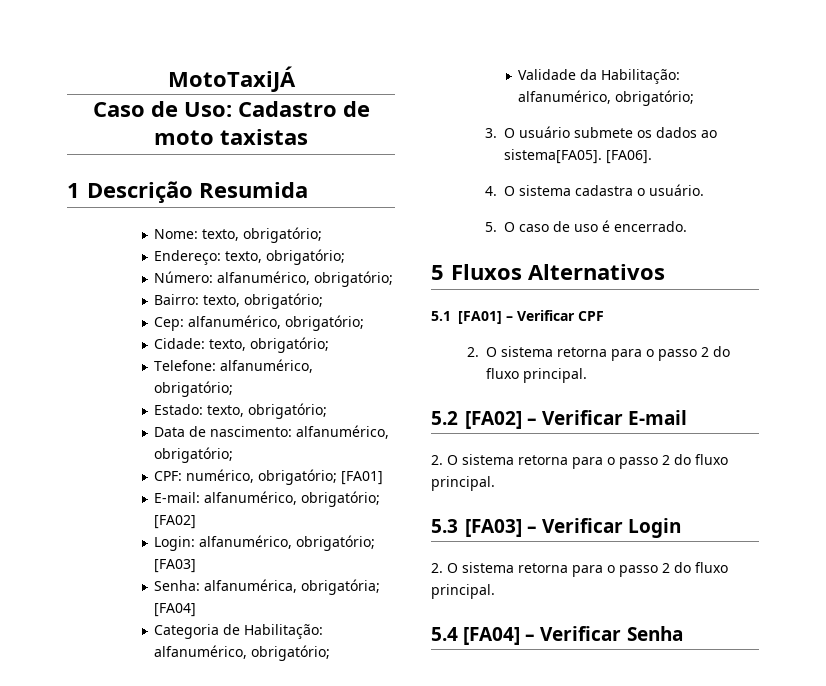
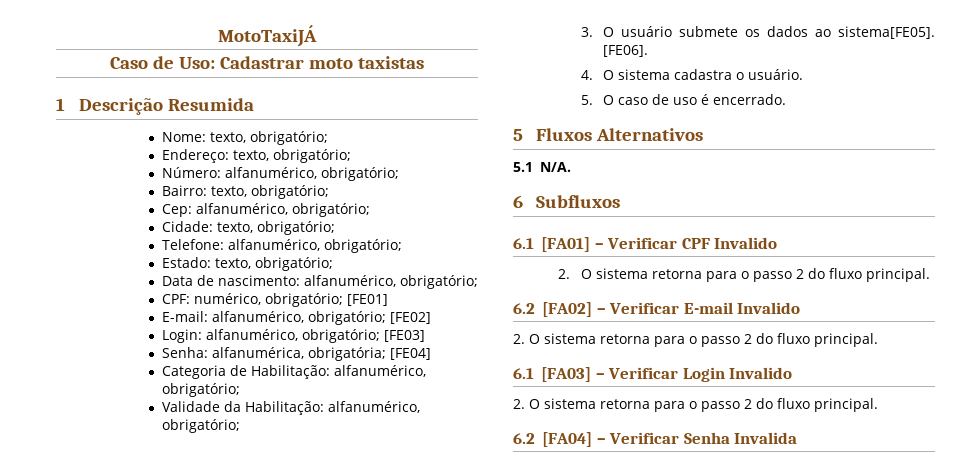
- Caso de Uso: Cadastro de moto taxistas
+ Caso de Uso: Cadastrar moto taxistas
- CPF: numérico, obrigatório; [FA01]
+ CPF: numérico, obrigatório; [FE01]
- E-mail: alfanumérico, obrigatório; [FA02]
+ E-mail: alfanumérico, obrigatório; [FE02]
- Login: alfanumérico, obrigatório; [FA03]
+ Login: alfanumérico, obrigatório; [FE03]
- Senha: alfanumérica, obrigatória; [FA04]
+ Senha: alfanumérica, obrigatória; [FE04]
- 3. O usuário submete os dados ao sistema[FA05]. [FA06].
+ 3. O usuário submete os dados ao sistema[FE05]. [FE06].
- 5.1 [FA01] – Verificar CPF
+ 5.1 N/A.
+ 6 Subfluxos
+ 6.1 [FA01] – Verificar CPF Invalido
- 5.2 [FA02] – Verificar E-mail
+ 6.2 [FA02] – Verificar E-mail Invalido
- 5.3 [FA03] – Verificar Login
+ 6.1 [FA03] – Verificar Login Invalido
- 5.4 [FA04] – Verificar Senha
+ 6.2 [FA04] – Verificar Senha Invalida

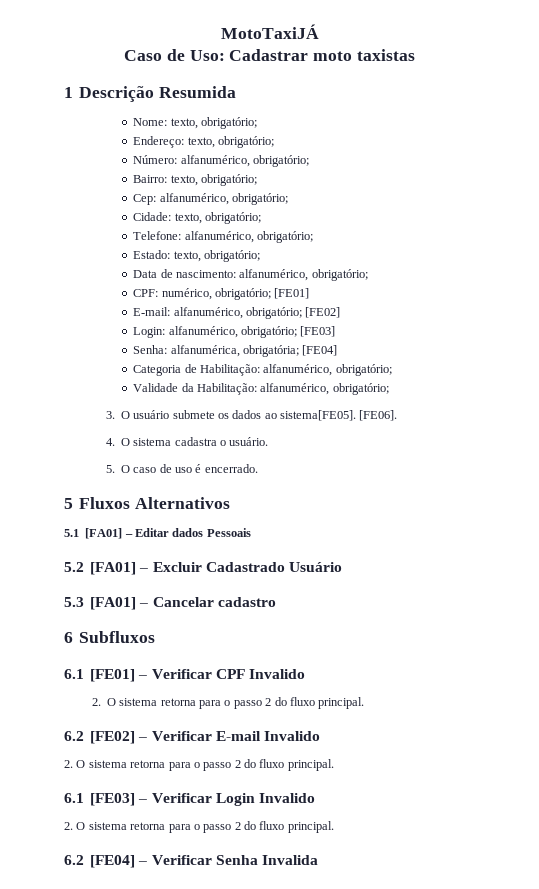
- 5.1 N/A.
+ 5.1 [FA01] – Editar dados Pessoais
+ 5.2 [FA01] – Excluir Cadastrado Usuário
+ 5.3 [FA01] – Cancelar cadastro
- 6.1 [FA01] – Verificar CPF Invalido
+ 6.1 [FE01] – Verificar CPF Invalido
- 6.2 [FA02] – Verificar E-mail Invalido
+ 6.2 [FE02] – Verificar E-mail Invalido
- 6.1 [FA03] – Verificar Login Invalido
+ 6.1 [FE03] – Verificar Login Invalido
- 6.2 [FA04] – Verificar Senha Invalida
+ 6.2 [FE04] – Verificar Senha Invalida

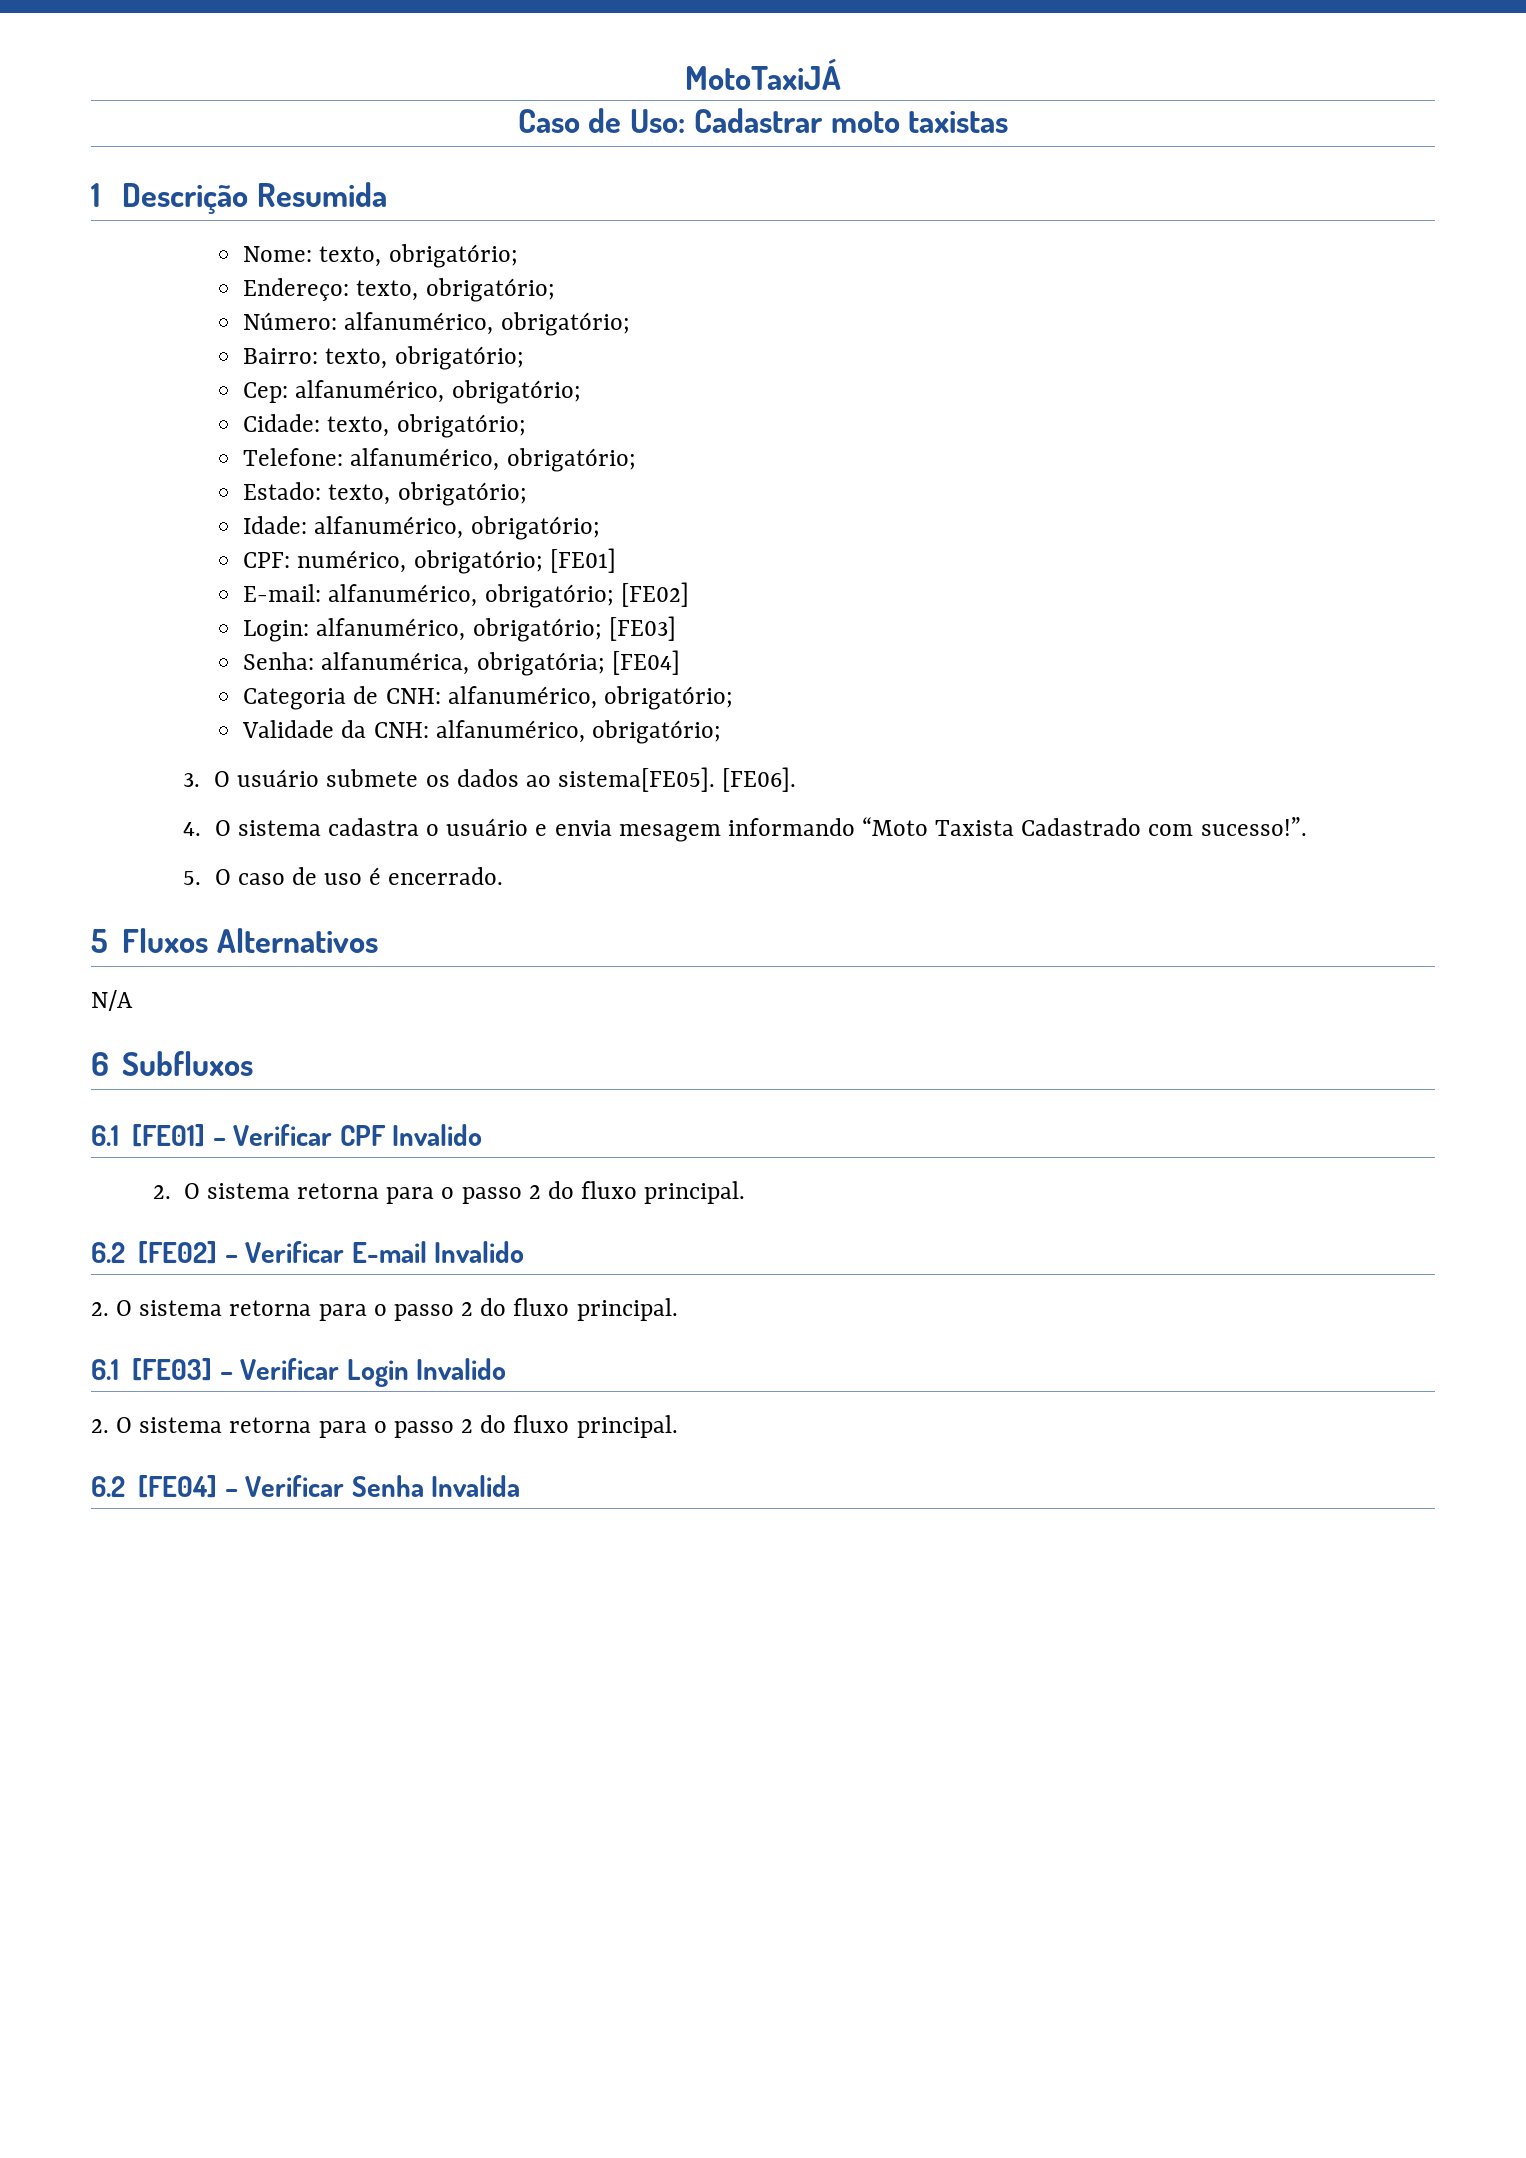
- Data de nascimento: alfanumérico, obrigatório;
+ Idade: alfanumérico, obrigatório;
- Categoria de Habilitação: alfanumérico, obrigatório;
+ Categoria de CNH: alfanumérico, obrigatório;
- Validade da Habilitação: alfanumérico, obrigatório;
+ Validade da CNH: alfanumérico, obrigatório;
- 4. O sistema cadastra o usuário.
+ 4. O sistema cadastra o usuário e envia mesagem informando “Moto Taxista Cadastrado com sucesso!”.
- 5.1 [FA01] – Editar dados Pessoais
- 5.2 [FA01] – Excluir Cadastrado Usuário
- 5.3 [FA01] – Cancelar cadastro
+ N/A

